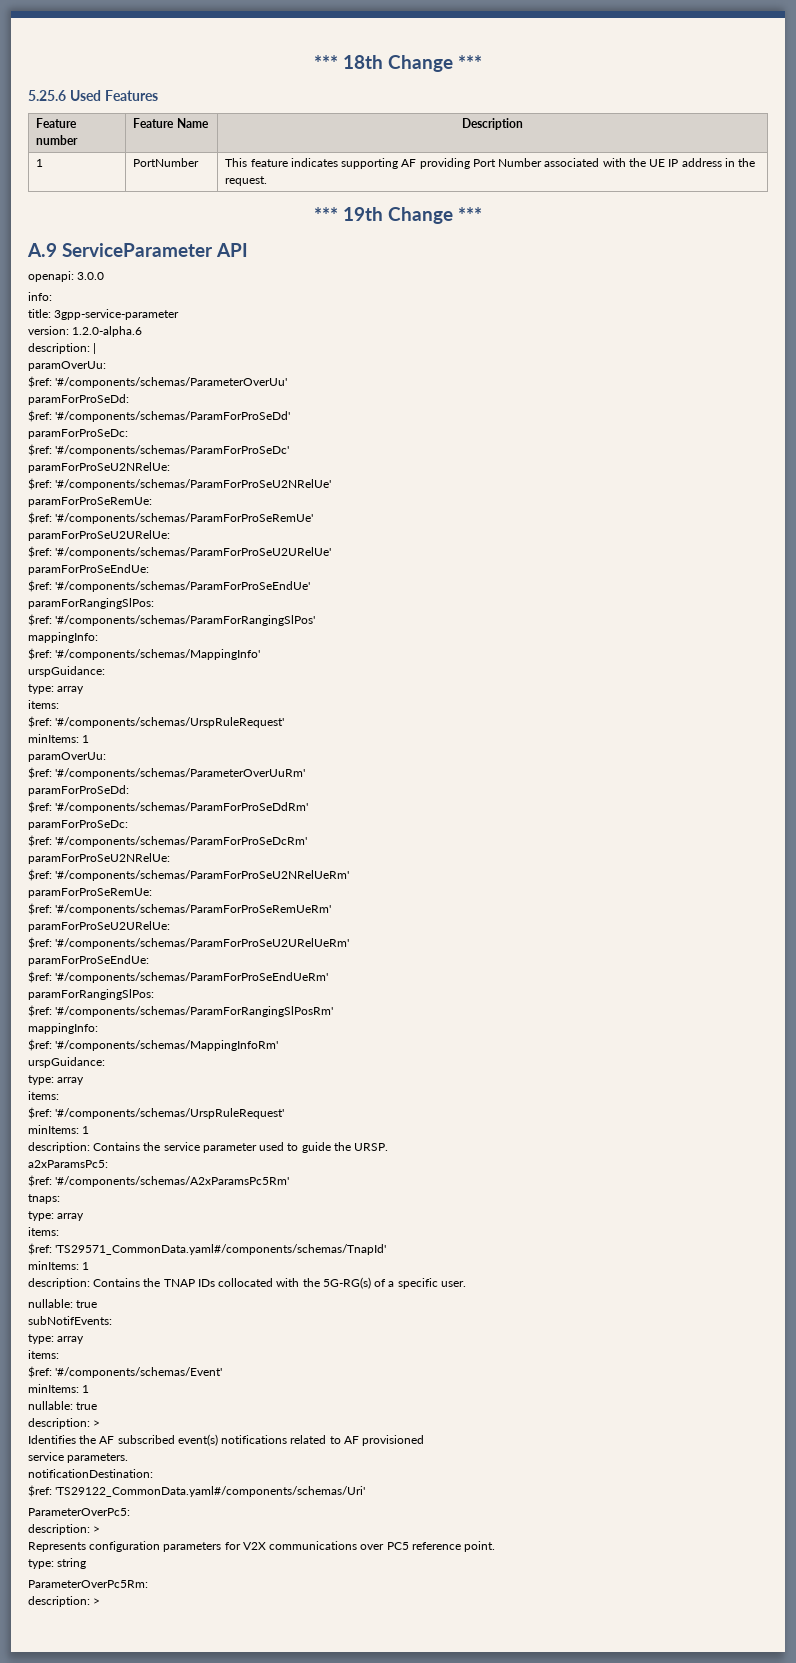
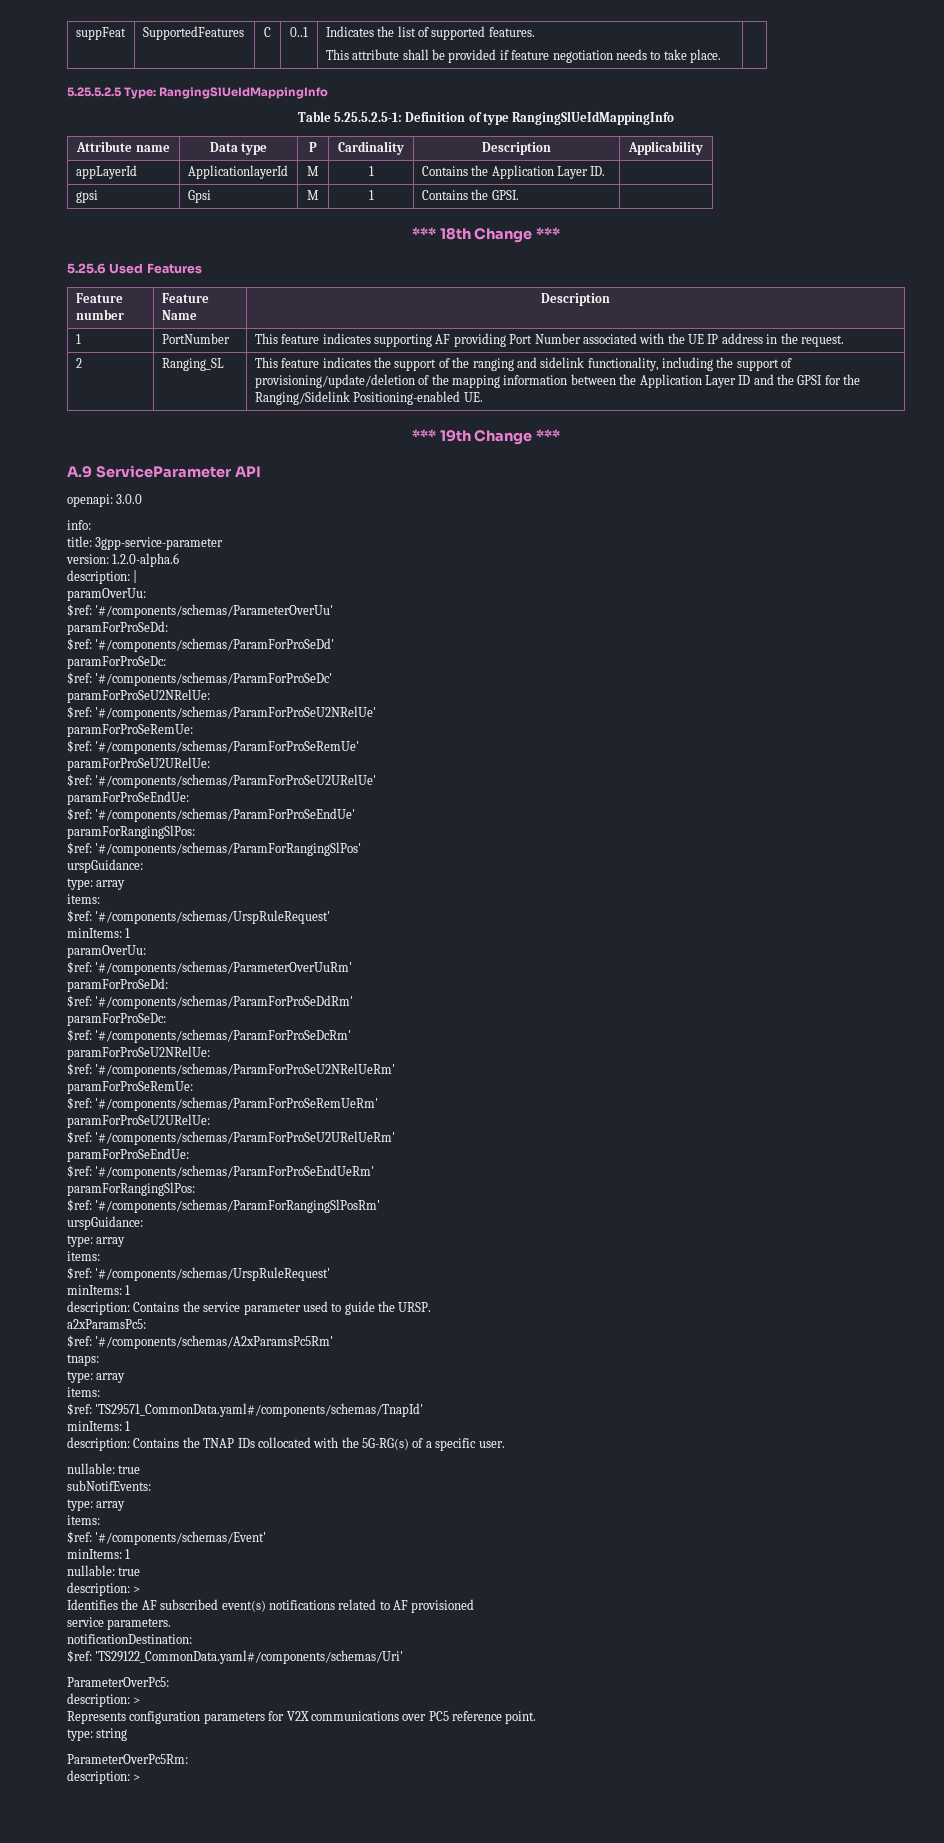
+ suppFeat | SupportedFeatures | C | 0..1 | Indicates the list of supported features.
+ This attribute shall be provided if feature negotiation needs to take place. |
+ 5.25.5.2.5 Type: RangingSlUeIdMappingInfo
+ Table 5.25.5.2.5-1: Definition of type RangingSlUeIdMappingInfo
+ Attribute name | Data type | P | Cardinality | Description | Applicability
+ appLayerId | ApplicationlayerId | M | 1 | Contains the Application Layer ID. |
+ gpsi | Gpsi | M | 1 | Contains the GPSI. |
+ 2 | Ranging_SL | This feature indicates the support of the ranging and sidelink functionality, including the support of provisioning/update/deletion of the mapping information between the Application Layer ID and the GPSI for the Ranging/Sidelink Positioning-enabled UE.
  $ref: '#/components/schemas/ParamForRangingSlPos'
- mappingInfo:
- $ref: '#/components/schemas/MappingInfo'
  $ref: '#/components/schemas/ParamForRangingSlPosRm'
- mappingInfo:
- $ref: '#/components/schemas/MappingInfoRm'

